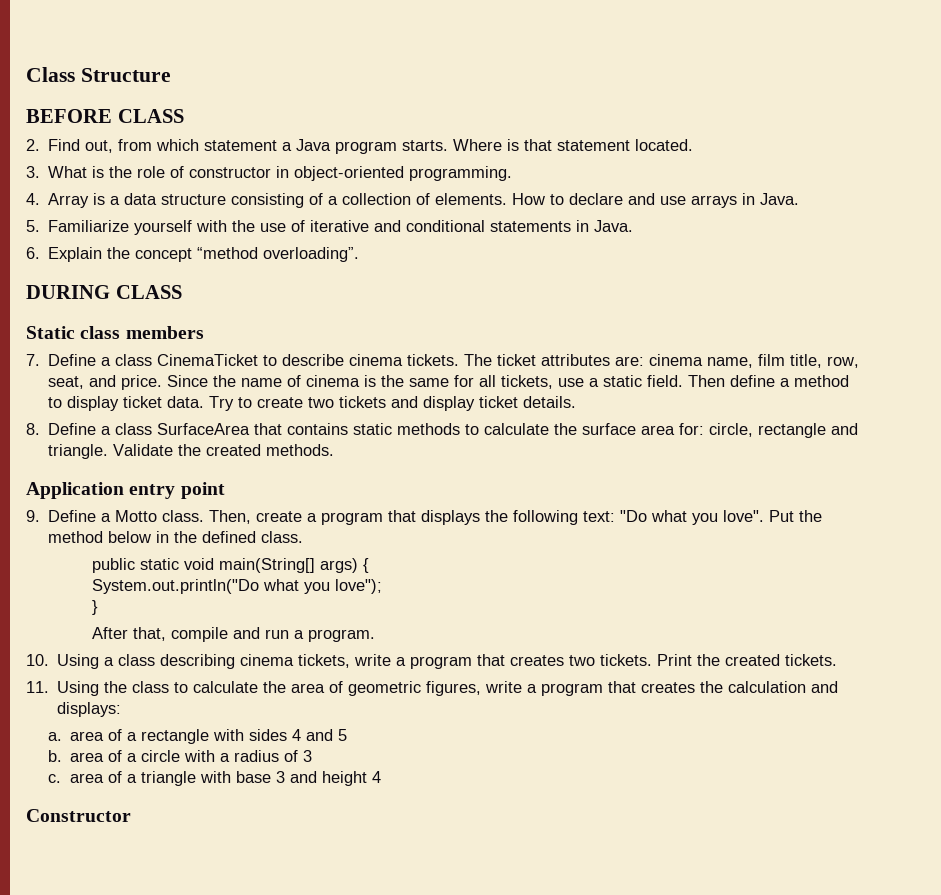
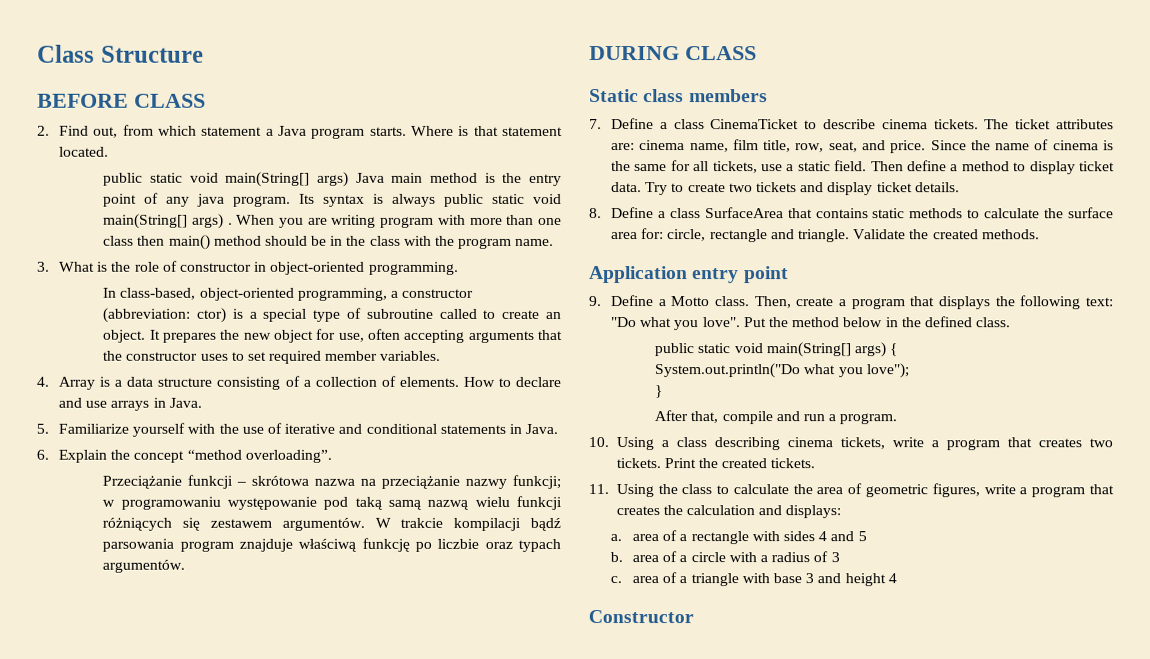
+ public static void main(String[] args) Java main method is the entry point of any java program. Its syntax is always public static void main(String[] args) . When you are writing program with more than one class then main() method should be in the class with the program name.
+ In class-based, object-oriented programming, a constructor (abbreviation: ctor) is a special type of subroutine called to create an object. It prepares the new object for use, often accepting arguments that the constructor uses to set required member variables.
+ Przeciążanie funkcji – skrótowa nazwa na przeciążanie nazwy funkcji; w programowaniu występowanie pod taką samą nazwą wielu funkcji różniących się zestawem argumentów. W trakcie kompilacji bądź parsowania program znajduje właściwą funkcję po liczbie oraz typach argumentów.

